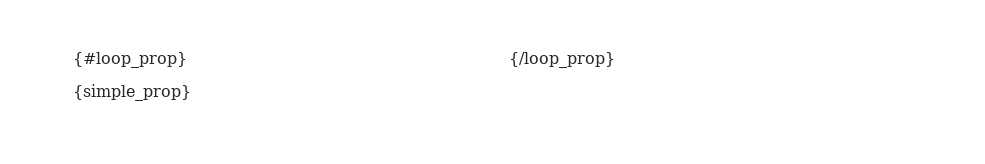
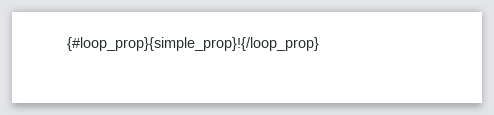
- {#loop_prop}
- {simple_prop}
- {/loop_prop}
+ {#loop_prop}{simple_prop}!{/loop_prop}

